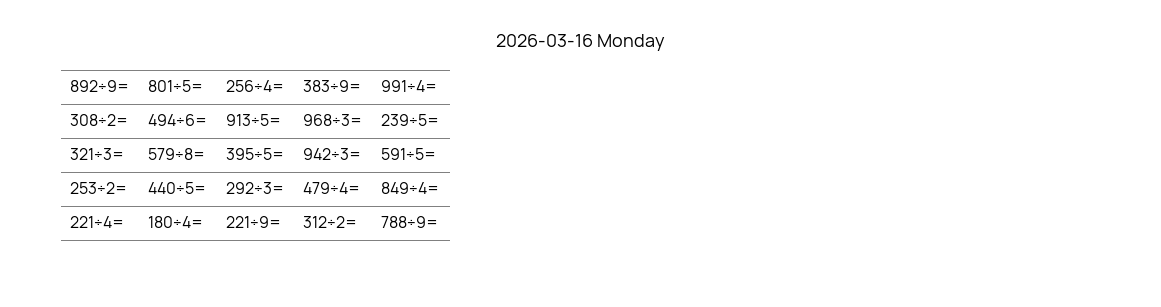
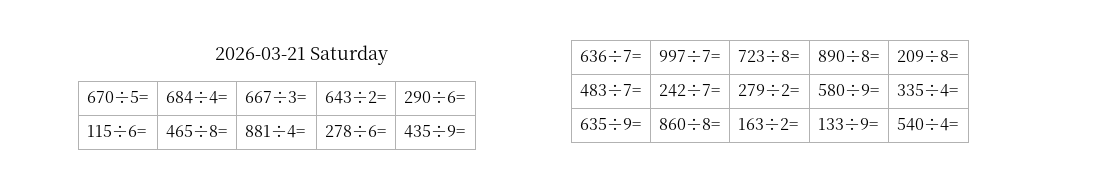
- 2026-03-16 Monday
- 892÷9= | 801÷5= | 256÷4= | 383÷9= | 991÷4=
- 308÷2= | 494÷6= | 913÷5= | 968÷3= | 239÷5=
- 321÷3= | 579÷8= | 395÷5= | 942÷3= | 591÷5=
- 253÷2= | 440÷5= | 292÷3= | 479÷4= | 849÷4=
- 221÷4= | 180÷4= | 221÷9= | 312÷2= | 788÷9=
+ 2026-03-21 Saturday
+ 670÷5= | 684÷4= | 667÷3= | 643÷2= | 290÷6=
+ 115÷6= | 465÷8= | 881÷4= | 278÷6= | 435÷9=
+ 636÷7= | 997÷7= | 723÷8= | 890÷8= | 209÷8=
+ 483÷7= | 242÷7= | 279÷2= | 580÷9= | 335÷4=
+ 635÷9= | 860÷8= | 163÷2= | 133÷9= | 540÷4=

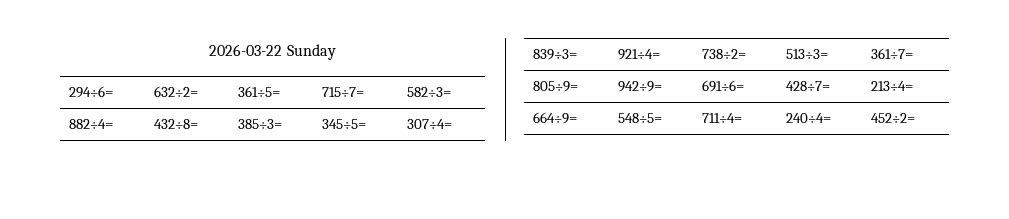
- 2026-03-21 Saturday
- 670÷5= | 684÷4= | 667÷3= | 643÷2= | 290÷6=
- 115÷6= | 465÷8= | 881÷4= | 278÷6= | 435÷9=
- 636÷7= | 997÷7= | 723÷8= | 890÷8= | 209÷8=
- 483÷7= | 242÷7= | 279÷2= | 580÷9= | 335÷4=
- 635÷9= | 860÷8= | 163÷2= | 133÷9= | 540÷4=
+ 2026-03-22 Sunday
+ 294÷6= | 632÷2= | 361÷5= | 715÷7= | 582÷3=
+ 882÷4= | 432÷8= | 385÷3= | 345÷5= | 307÷4=
+ 839÷3= | 921÷4= | 738÷2= | 513÷3= | 361÷7=
+ 805÷9= | 942÷9= | 691÷6= | 428÷7= | 213÷4=
+ 664÷9= | 548÷5= | 711÷4= | 240÷4= | 452÷2=

